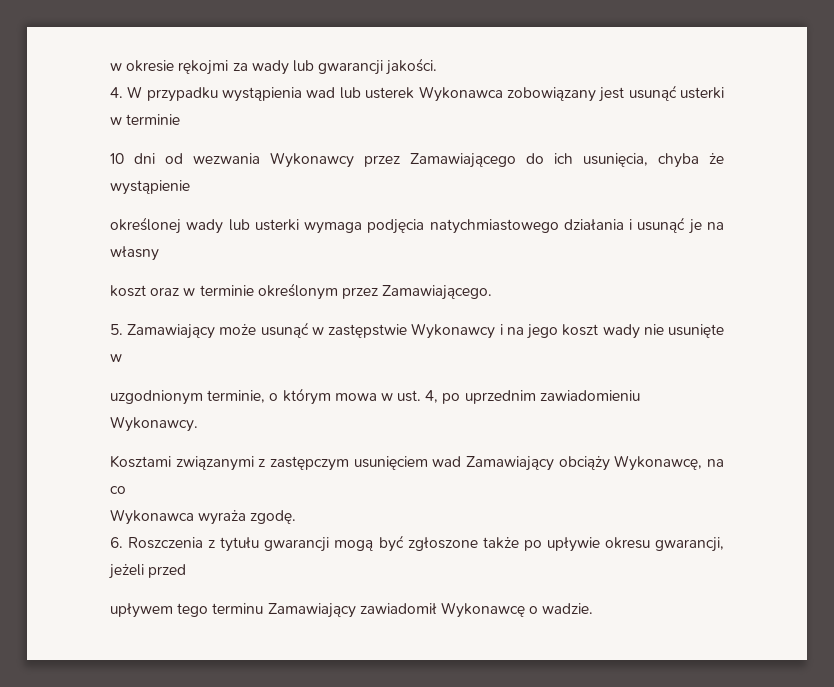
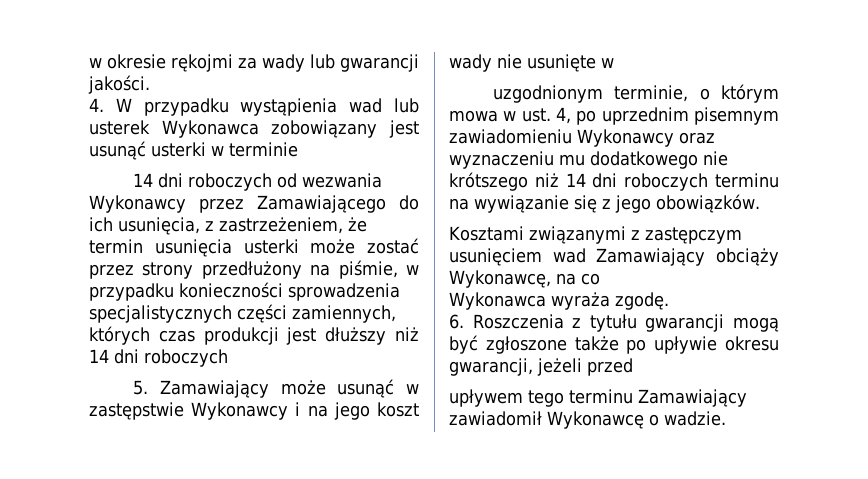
- 10 dni od wezwania Wykonawcy przez Zamawiającego do ich usunięcia, chyba że wystąpienie
- określonej wady lub usterki wymaga podjęcia natychmiastowego działania i usunąć je na własny
- koszt oraz w terminie określonym przez Zamawiającego.
+ 14 dni roboczych od wezwania Wykonawcy przez Zamawiającego do ich usunięcia, z zastrzeżeniem, że termin usunięcia usterki może zostać przez strony przedłużony na piśmie, w przypadku konieczności sprowadzenia specjalistycznych części zamiennych, których czas produkcji jest dłuższy niż 14 dni roboczych
- uzgodnionym terminie, o którym mowa w ust. 4, po uprzednim zawiadomieniu Wykonawcy.
+ uzgodnionym terminie, o którym mowa w ust. 4, po uprzednim pisemnym zawiadomieniu Wykonawcy oraz wyznaczeniu mu dodatkowego nie krótszego niż 14 dni roboczych terminu na wywiązanie się z jego obowiązków.

